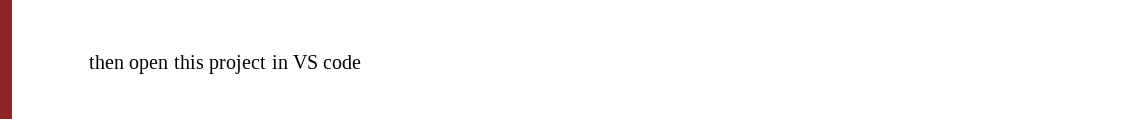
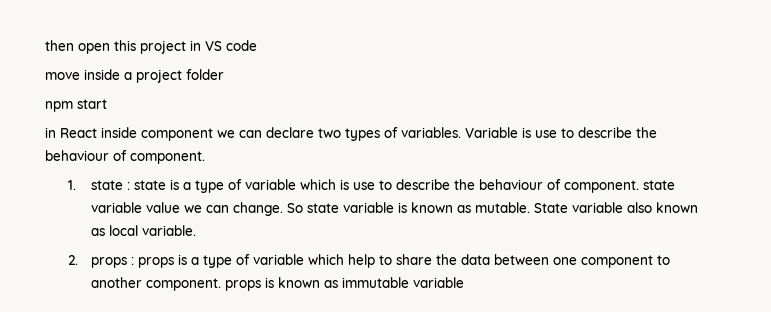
+ move inside a project folder
+ npm start
+ in React inside component we can declare two types of variables. Variable is use to describe the behaviour of component.
+ 1. state : state is a type of variable which is use to describe the behaviour of component. state variable value we can change. So state variable is known as mutable. State variable also known as local variable.
+ 2. props : props is a type of variable which help to share the data between one component to another component. props is known as immutable variable

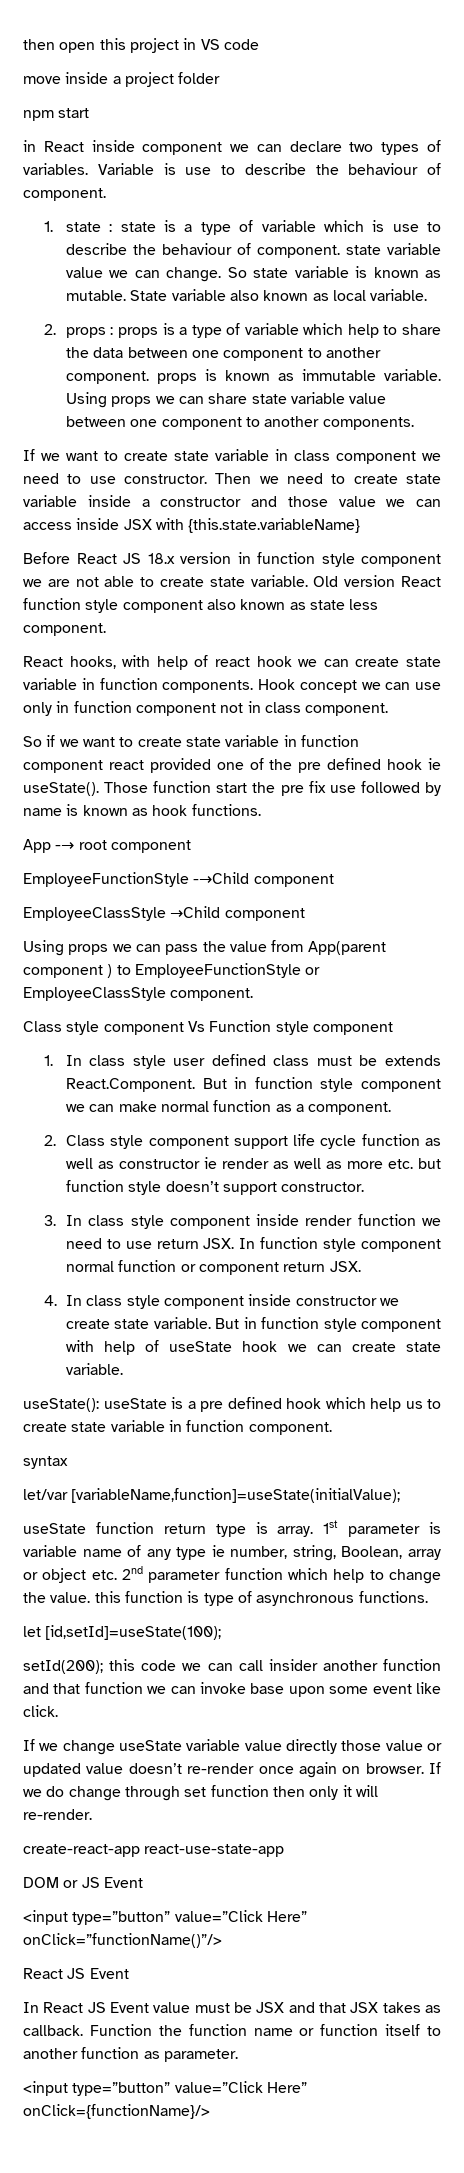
- 2. props : props is a type of variable which help to share the data between one component to another component. props is known as immutable variable
+ 2. props : props is a type of variable which help to share the data between one component to another component. props is known as immutable variable. Using props we can share state variable value between one component to another components.
+ If we want to create state variable in class component we need to use constructor. Then we need to create state variable inside a constructor and those value we can access inside JSX with {this.state.variableName}
+ Before React JS 18.x version in function style component we are not able to create state variable. Old version React function style component also known as state less component.
+ React hooks, with help of react hook we can create state variable in function components. Hook concept we can use only in function component not in class component.
+ So if we want to create state variable in function component react provided one of the pre defined hook ie useState(). Those function start the pre fix use followed by name is known as hook functions.
+ App -→ root component
+ EmployeeFunctionStyle -→Child component
+ EmployeeClassStyle →Child component
+ Using props we can pass the value from App(parent component ) to EmployeeFunctionStyle or EmployeeClassStyle component.
+ Class style component Vs Function style component
+ 1. In class style user defined class must be extends React.Component. But in function style component we can make normal function as a component.
+ 2. Class style component support life cycle function as well as constructor ie render as well as more etc. but function style doesn’t support constructor.
+ 3. In class style component inside render function we need to use return JSX. In function style component normal function or component return JSX.
+ 4. In class style component inside constructor we create state variable. But in function style component with help of useState hook we can create state variable.
+ useState(): useState is a pre defined hook which help us to create state variable in function component.
+ syntax
+ let/var [variableName,function]=useState(initialValue);
+ useState function return type is array. 1st parameter is variable name of any type ie number, string, Boolean, array or object etc. 2nd parameter function which help to change the value. this function is type of asynchronous functions.
+ let [id,setId]=useState(100);
+ setId(200); this code we can call insider another function and that function we can invoke base upon some event like click.
+ If we change useState variable value directly those value or updated value doesn’t re-render once again on browser. If we do change through set function then only it will re-render.
+ create-react-app react-use-state-app
+ DOM or JS Event
+ <input type=”button” value=”Click Here” onClick=”functionName()”/>
+ React JS Event
+ In React JS Event value must be JSX and that JSX takes as callback. Function the function name or function itself to another function as parameter.
+ <input type=”button” value=”Click Here” onClick={functionName}/>

